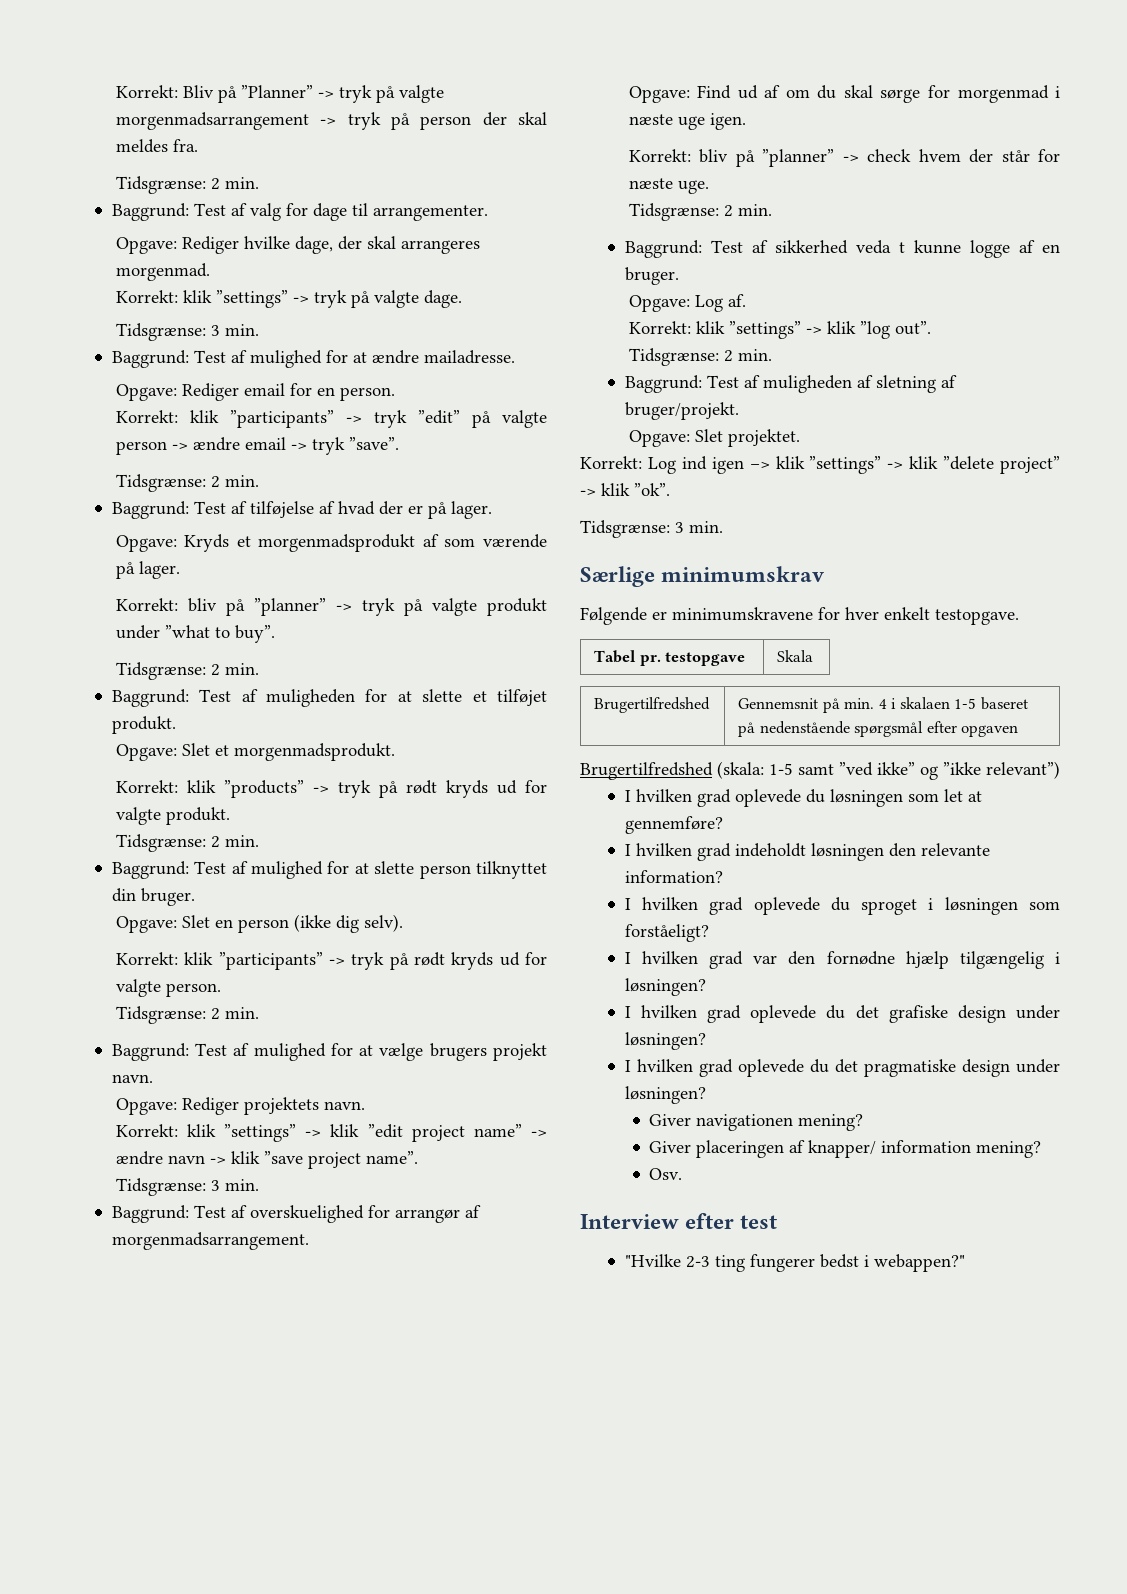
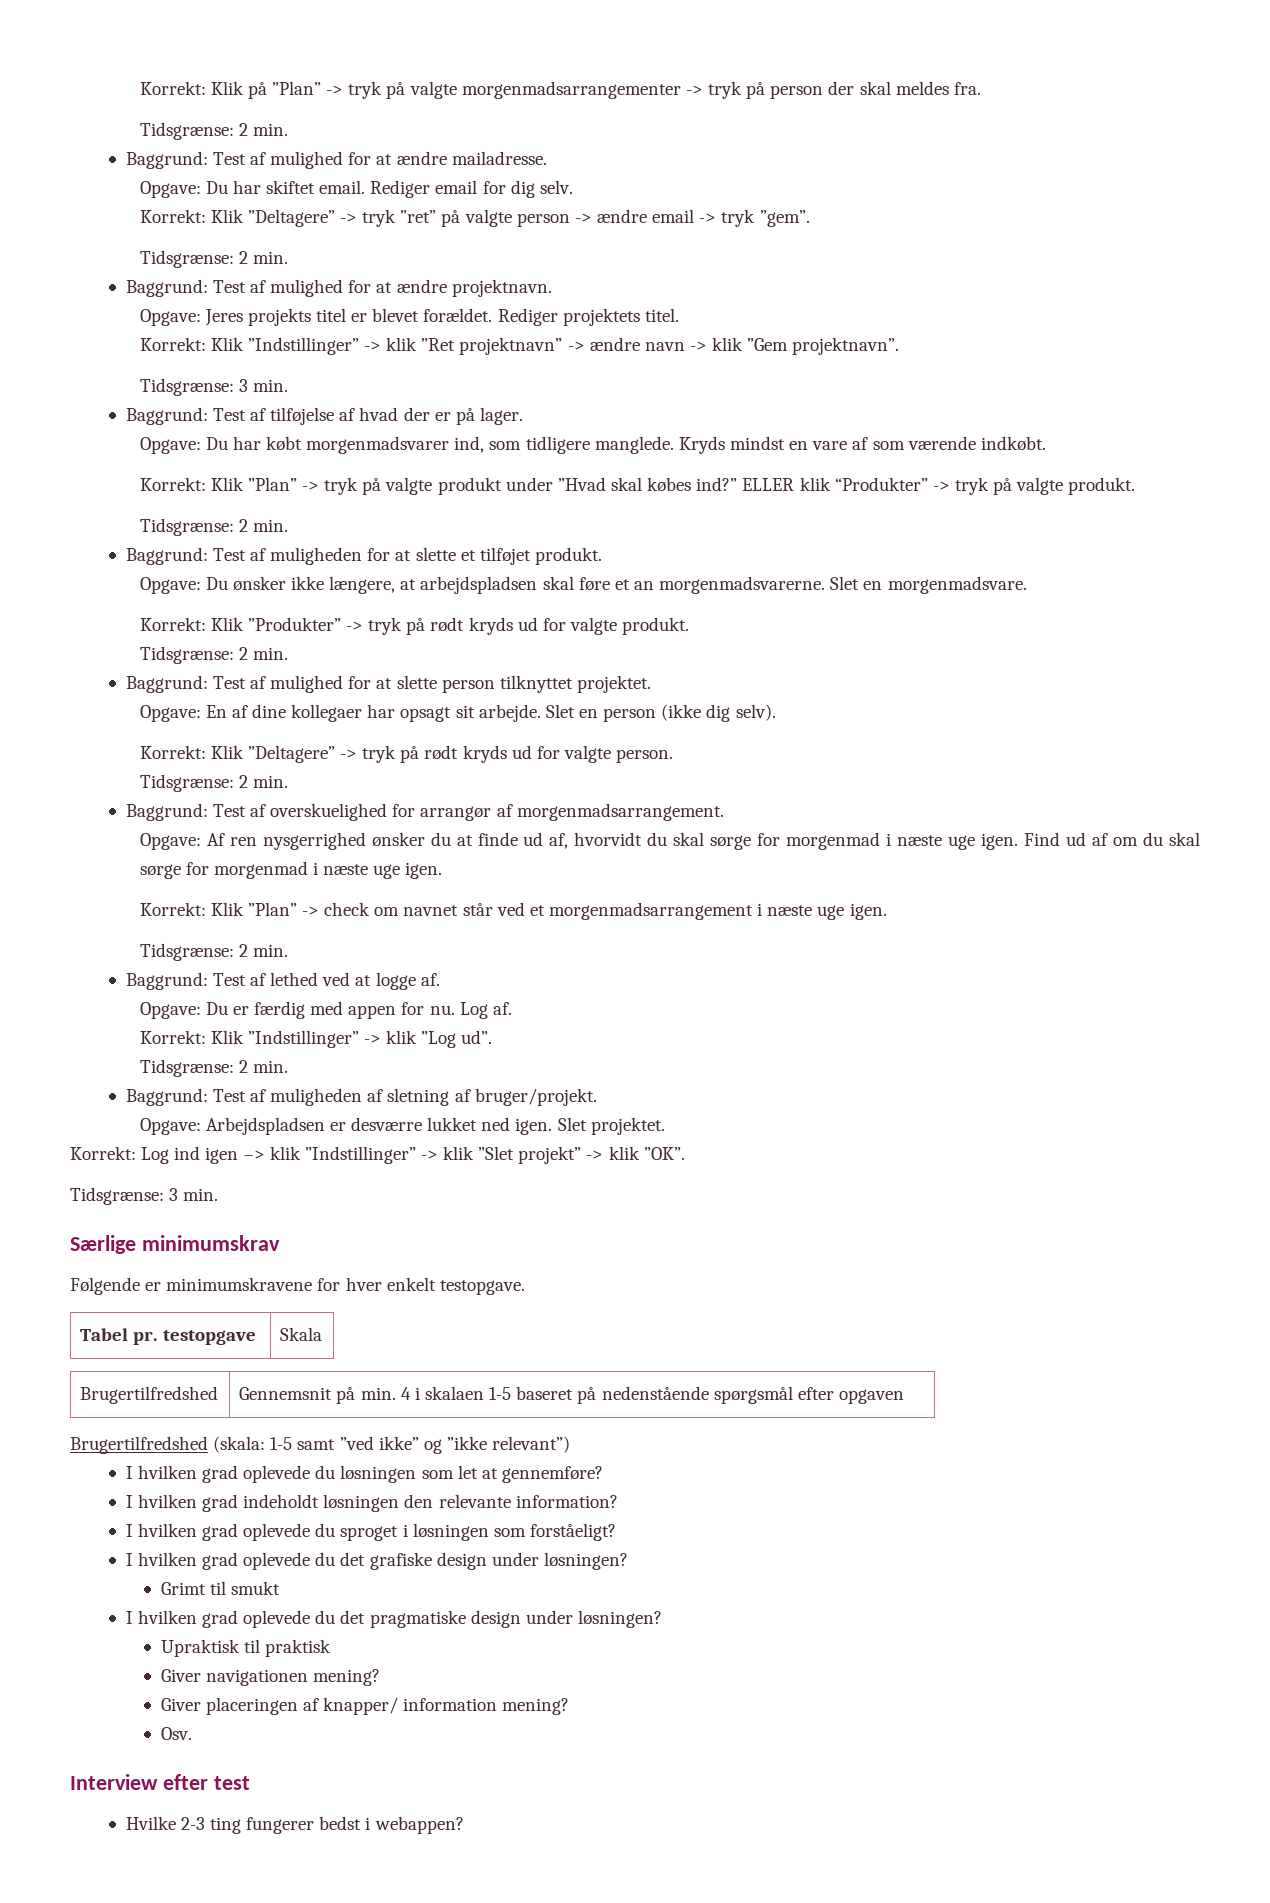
- Korrekt: Bliv på ”Planner” -> tryk på valgte morgenmadsarrangement -> tryk på person der skal meldes fra.
+ Korrekt: Klik på ”Plan” -> tryk på valgte morgenmadsarrangementer -> tryk på person der skal meldes fra.
- Baggrund: Test af valg for dage til arrangementer.
- Opgave: Rediger hvilke dage, der skal arrangeres morgenmad.
- Korrekt: klik ”settings” -> tryk på valgte dage.
+ Baggrund: Test af mulighed for at ændre mailadresse.
+ Opgave: Du har skiftet email. Rediger email for dig selv.
+ Korrekt: Klik ”Deltagere” -> tryk ”ret” på valgte person -> ændre email -> tryk ”gem”.
+ Tidsgrænse: 2 min.
+ Baggrund: Test af mulighed for at ændre projektnavn.
+ Opgave: Jeres projekts titel er blevet forældet. Rediger projektets titel.
+ Korrekt: Klik ”Indstillinger” -> klik ”Ret projektnavn” -> ændre navn -> klik ”Gem projektnavn”.
  Tidsgrænse: 3 min.
- Baggrund: Test af mulighed for at ændre mailadresse.
- Opgave: Rediger email for en person.
- Korrekt: klik ”participants” -> tryk ”edit” på valgte person -> ændre email -> tryk ”save”.
- Tidsgrænse: 2 min.
- Opgave: Kryds et morgenmadsprodukt af som værende på lager.
- Korrekt: bliv på ”planner” -> tryk på valgte produkt under ”what to buy”.
+ Opgave: Du har købt morgenmadsvarer ind, som tidligere manglede. Kryds mindst en vare af som værende indkøbt.
+ Korrekt: Klik ”Plan” -> tryk på valgte produkt under ”Hvad skal købes ind?” ELLER klik “Produkter” -> tryk på valgte produkt.
- Opgave: Slet et morgenmadsprodukt.
- Korrekt: klik ”products” -> tryk på rødt kryds ud for valgte produkt.
+ Opgave: Du ønsker ikke længere, at arbejdspladsen skal føre et an morgenmadsvarerne. Slet en morgenmadsvare.
+ Korrekt: Klik ”Produkter” -> tryk på rødt kryds ud for valgte produkt.
- Baggrund: Test af mulighed for at slette person tilknyttet din bruger.
- Opgave: Slet en person (ikke dig selv).
+ Baggrund: Test af mulighed for at slette person tilknyttet projektet.
+ Opgave: En af dine kollegaer har opsagt sit arbejde. Slet en person (ikke dig selv).
- Korrekt: klik ”participants” -> tryk på rødt kryds ud for valgte person.
+ Korrekt: Klik ”Deltagere” -> tryk på rødt kryds ud for valgte person.
- Baggrund: Test af mulighed for at vælge brugers projekt navn.
- Opgave: Rediger projektets navn.
- Korrekt: klik ”settings” -> klik ”edit project name” -> ændre navn -> klik ”save project name”.
- Tidsgrænse: 3 min.
- Opgave: Find ud af om du skal sørge for morgenmad i næste uge igen.
+ Opgave: Af ren nysgerrighed ønsker du at finde ud af, hvorvidt du skal sørge for morgenmad i næste uge igen. Find ud af om du skal sørge for morgenmad i næste uge igen.
- Korrekt: bliv på ”planner” -> check hvem der står for næste uge.
+ Korrekt: Klik ”Plan” -> check om navnet står ved et morgenmadsarrangement i næste uge igen.
  Tidsgrænse: 2 min.
- Baggrund: Test af sikkerhed veda t kunne logge af en bruger.
- Opgave: Log af.
- Korrekt: klik ”settings” -> klik ”log out”.
+ Baggrund: Test af lethed ved at logge af.
+ Opgave: Du er færdig med appen for nu. Log af.
+ Korrekt: Klik ”Indstillinger” -> klik ”Log ud”.
- Opgave: Slet projektet.
+ Opgave: Arbejdspladsen er desværre lukket ned igen. Slet projektet.
- Korrekt: Log ind igen –> klik ”settings” -> klik ”delete project” -> klik ”ok”.
+ Korrekt: Log ind igen –> klik ”Indstillinger” -> klik ”Slet projekt” -> klik ”OK”.
- I hvilken grad var den fornødne hjælp tilgængelig i løsningen?
+ Grimt til smukt
+ Upraktisk til praktisk
- "Hvilke 2-3 ting fungerer bedst i webappen?"
+ Hvilke 2-3 ting fungerer bedst i webappen?

